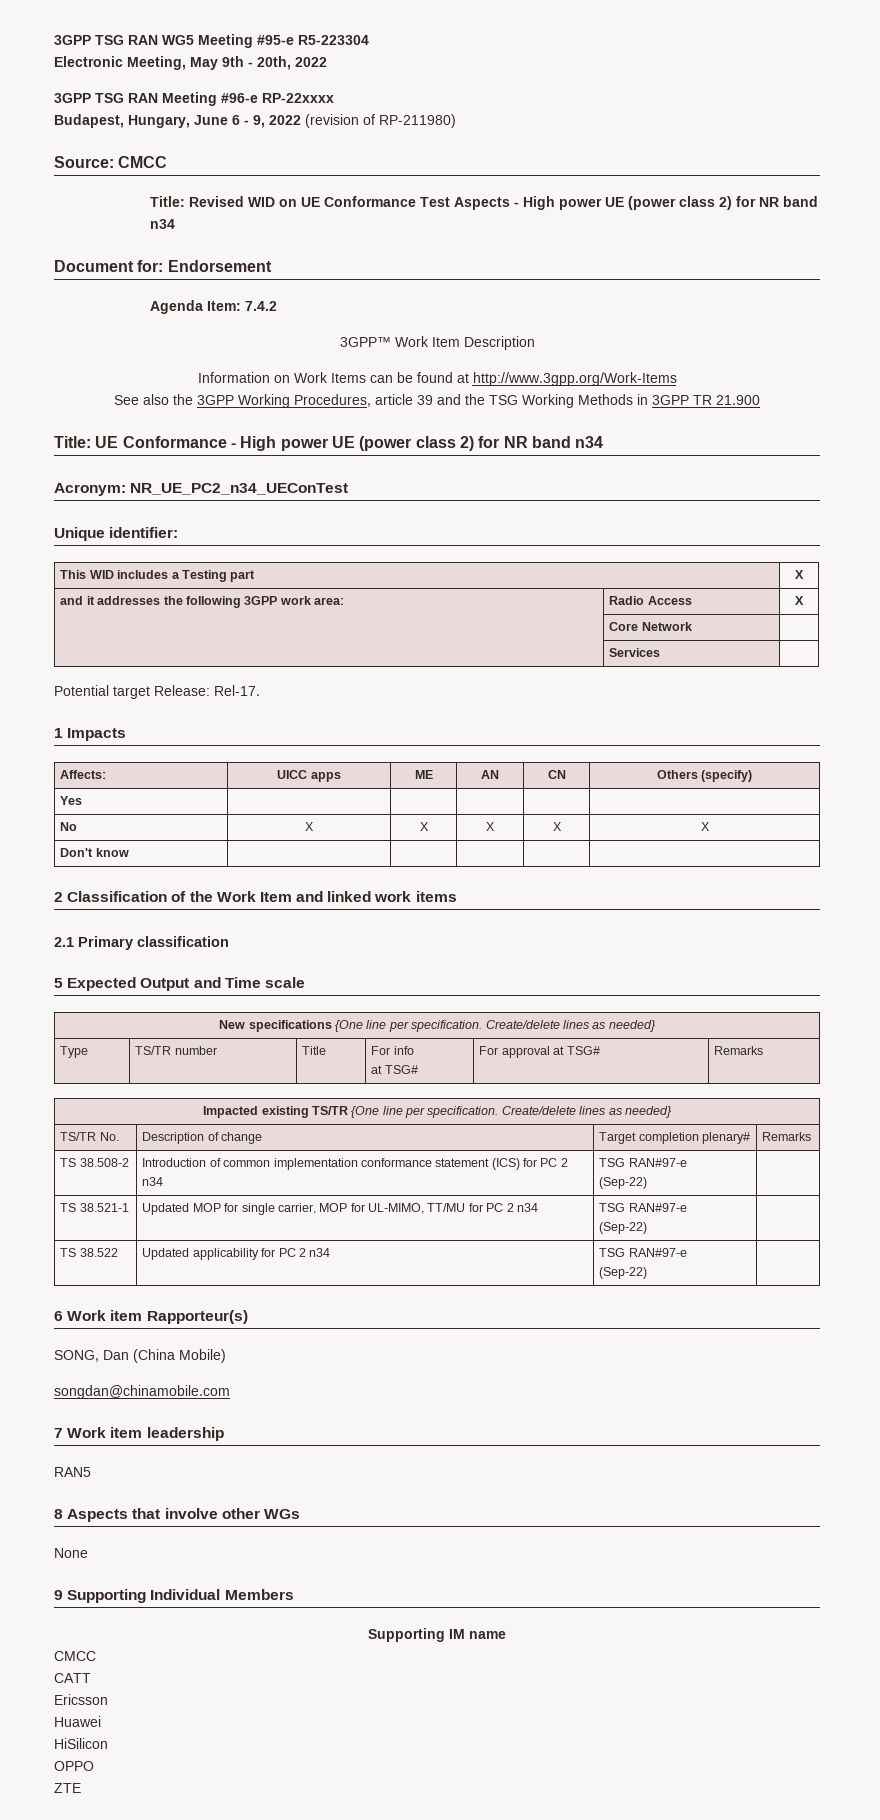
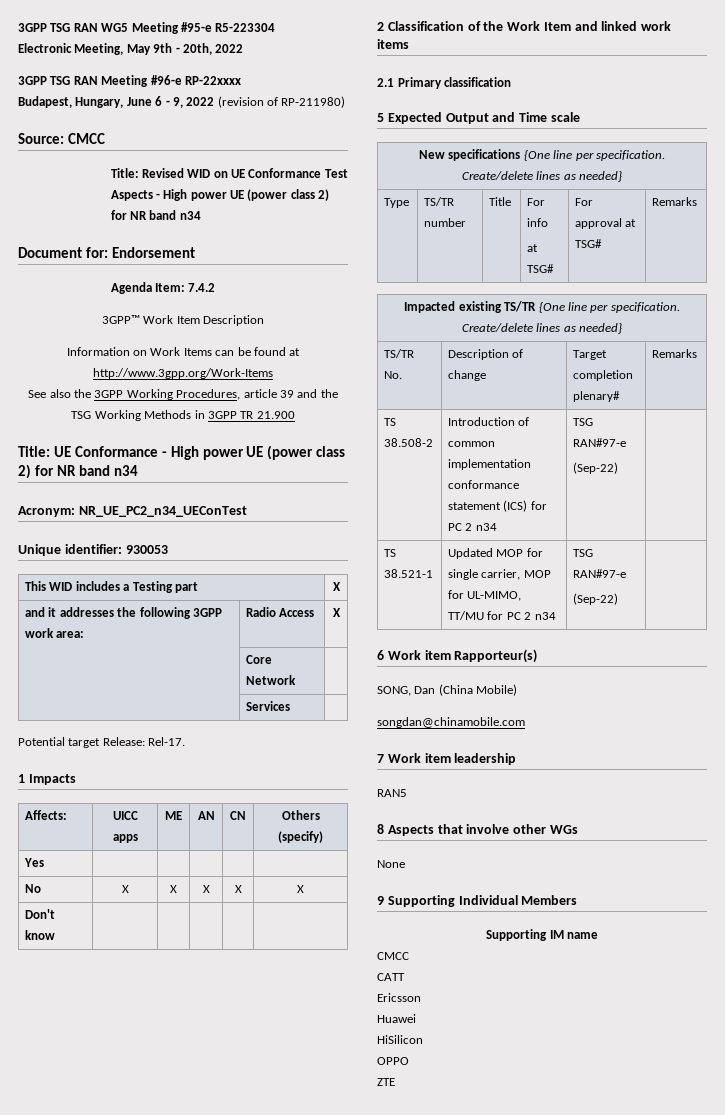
- Unique identifier:
+ Unique identifier: 930053
- TS 38.522 | Updated applicability for PC 2 n34 | TSG RAN#97-e
- (Sep-22) |

